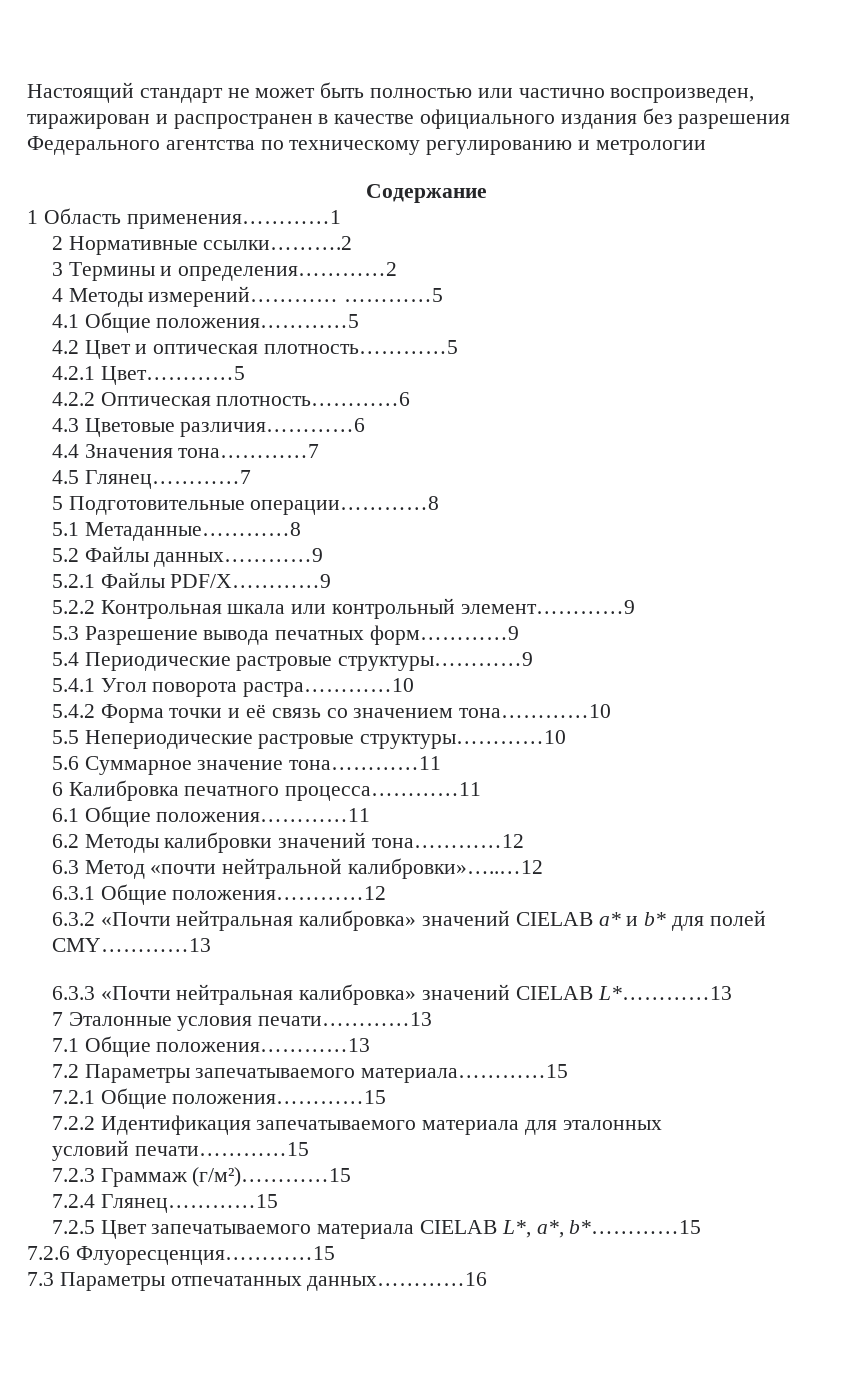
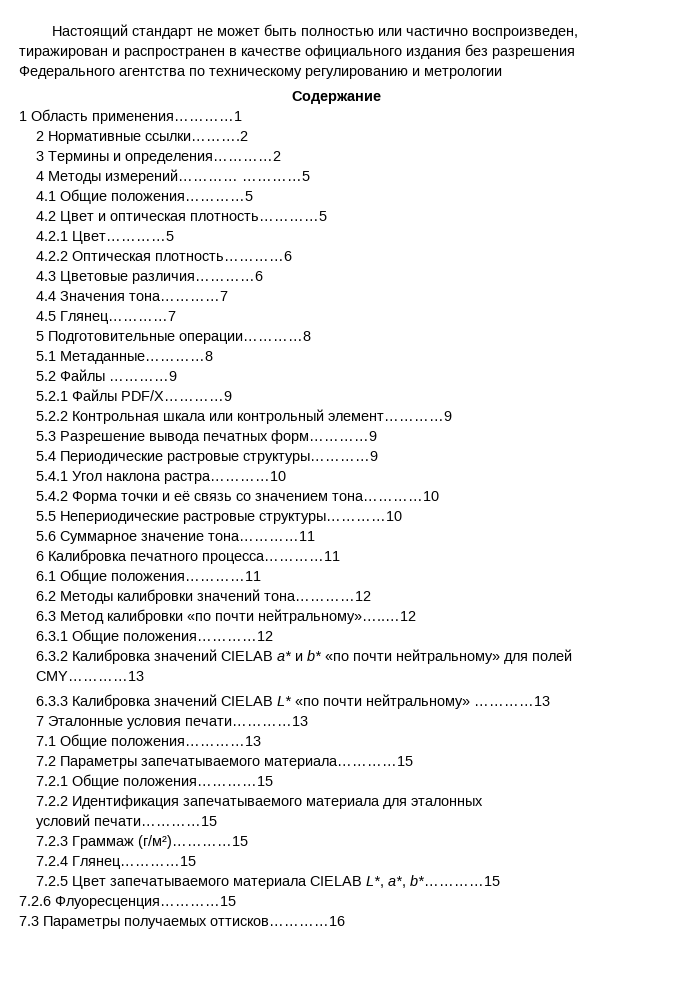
- 5.2 Файлы данных…………9
+ 5.2 Файлы …………9
- 5.4.1 Угол поворота растра…………10
+ 5.4.1 Угол наклона растра…………10
- 6.3 Метод «почти нейтральной калибровки»…..…12
+ 6.3 Метод калибровки «по почти нейтральному»…..…12
- 6.3.2 «Почти нейтральная калибровка» значений CIELAB a* и b* для полей CMY…………13
+ 6.3.2 Калибровка значений CIELAB a* и b* «по почти нейтральному» для полей CMY…………13
- 6.3.3 «Почти нейтральная калибровка» значений CIELAB L*…………13
+ 6.3.3 Калибровка значений CIELAB L* «по почти нейтральному» …………13
- 7.3 Параметры отпечатанных данных…………16
+ 7.3 Параметры получаемых оттисков…………16

